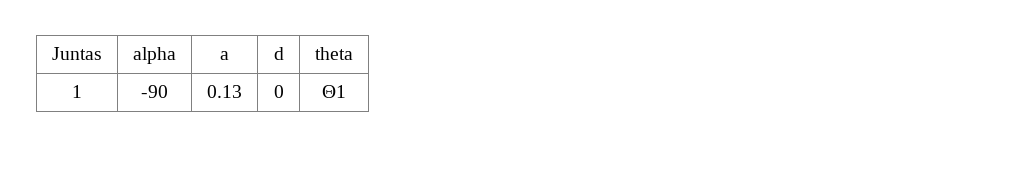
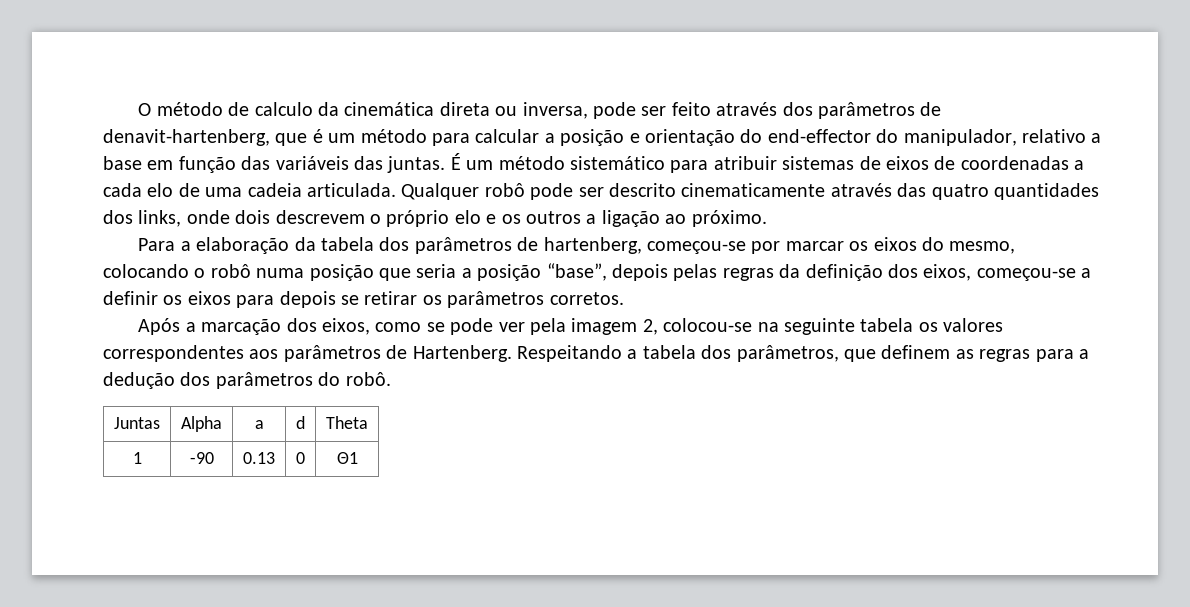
+ O método de calculo da cinemática direta ou inversa, pode ser feito através dos parâmetros de denavit-hartenberg, que é um método para calcular a posição e orientação do end-effector do manipulador, relativo a base em função das variáveis das juntas. É um método sistemático para atribuir sistemas de eixos de coordenadas a cada elo de uma cadeia articulada. Qualquer robô pode ser descrito cinematicamente através das quatro quantidades dos links, onde dois descrevem o próprio elo e os outros a ligação ao próximo.
+ Para a elaboração da tabela dos parâmetros de hartenberg, começou-se por marcar os eixos do mesmo, colocando o robô numa posição que seria a posição “base”, depois pelas regras da definição dos eixos, começou-se a definir os eixos para depois se retirar os parâmetros corretos.
+ Após a marcação dos eixos, como se pode ver pela imagem 2, colocou-se na seguinte tabela os valores correspondentes aos parâmetros de Hartenberg. Respeitando a tabela dos parâmetros, que definem as regras para a dedução dos parâmetros do robô.
- Juntas | alpha | a | d | theta
+ Juntas | Alpha | a | d | Theta

